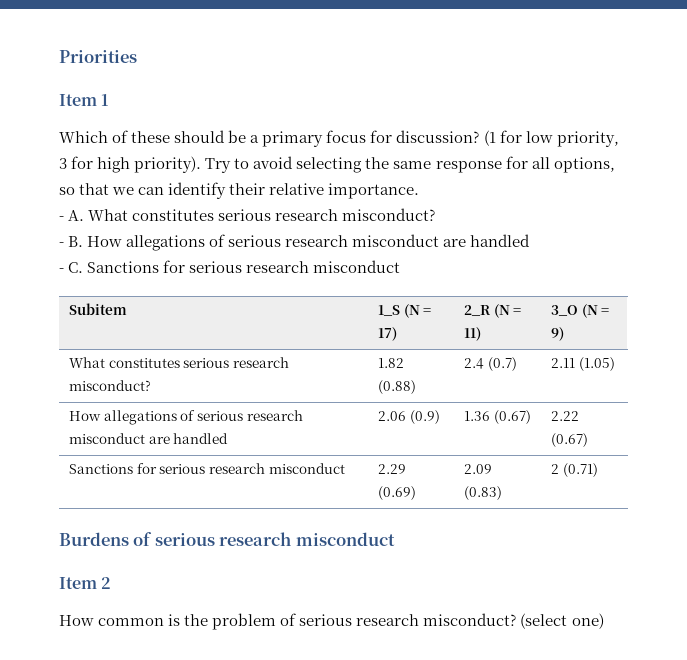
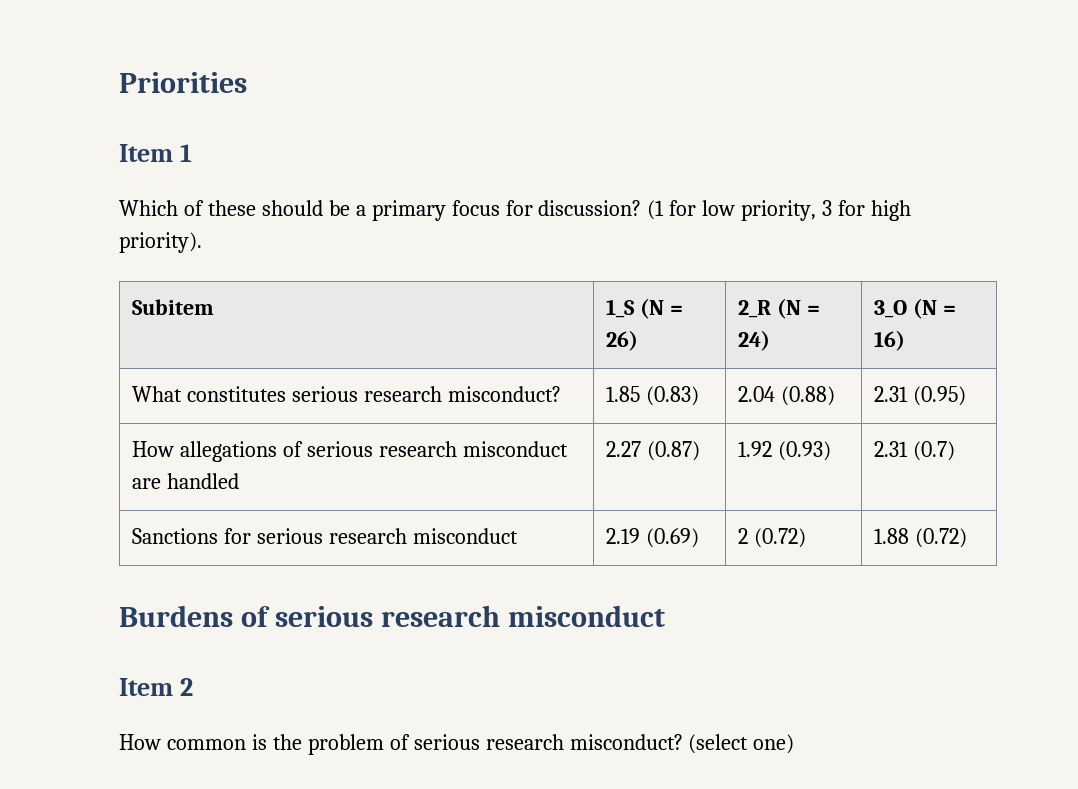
- Try to avoid selecting the same response for all options, so that we can identify their relative importance.
- - A. What constitutes serious research misconduct?
- - B. How allegations of serious research misconduct are handled
- - C. Sanctions for serious research misconduct
- Subitem | 1_S (N = 17) | 2_R (N = 11) | 3_O (N = 9)
+ Subitem | 1_S (N = 26) | 2_R (N = 24) | 3_O (N = 16)
- What constitutes serious research misconduct? | 1.82 (0.88) | 2.4 (0.7) | 2.11 (1.05)
+ What constitutes serious research misconduct? | 1.85 (0.83) | 2.04 (0.88) | 2.31 (0.95)
- How allegations of serious research misconduct are handled | 2.06 (0.9) | 1.36 (0.67) | 2.22 (0.67)
+ How allegations of serious research misconduct are handled | 2.27 (0.87) | 1.92 (0.93) | 2.31 (0.7)
- Sanctions for serious research misconduct | 2.29 (0.69) | 2.09 (0.83) | 2 (0.71)
+ Sanctions for serious research misconduct | 2.19 (0.69) | 2 (0.72) | 1.88 (0.72)

